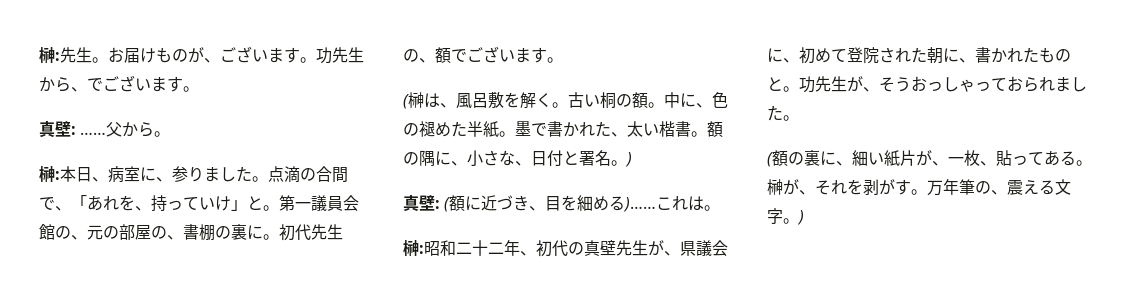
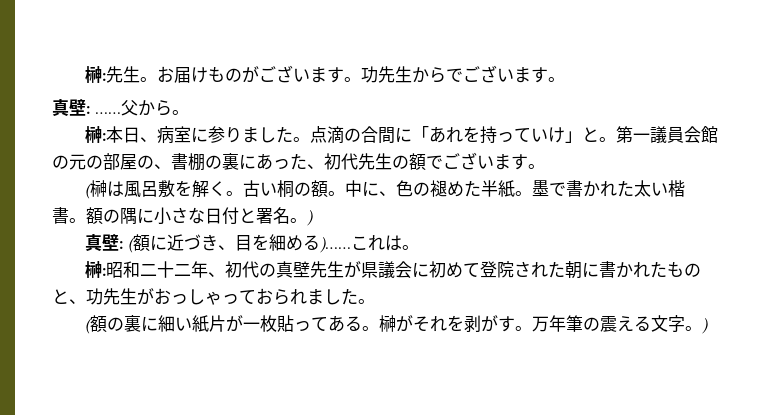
- お届けものが、ございます。
+ お届けものがございます。
- 功先生から、でございます。
+ 功先生からでございます。
- 榊:本日、病室に、参りました。
+ 榊:本日、病室に参りました。
- 点滴の合間で、「あれを、持っていけ」と。
+ 点滴の合間に「あれを持っていけ」と。
- 第一議員会館の、元の部屋の、書棚の裏に。初代先生の、額でございます。
+ 第一議員会館の元の部屋の、書棚の裏にあった、初代先生の額でございます。
- (榊は、風呂敷を解く。
+ (榊は風呂敷を解く。
- 墨で書かれた、太い楷書。
+ 墨で書かれた太い楷書。
- 額の隅に、小さな、日付と署名。)
+ 額の隅に小さな日付と署名。)
- 榊:昭和二十二年、初代の真壁先生が、県議会に、初めて登院された朝に、書かれたものと。功先生が、そうおっしゃっておられました。
+ 榊:昭和二十二年、初代の真壁先生が県議会に初めて登院された朝に書かれたものと、功先生がおっしゃっておられました。
- (額の裏に、細い紙片が、一枚、貼ってある。
+ (額の裏に細い紙片が一枚貼ってある。
- 榊が、それを剥がす。
+ 榊がそれを剥がす。
- 万年筆の、震える文字。)
+ 万年筆の震える文字。)

